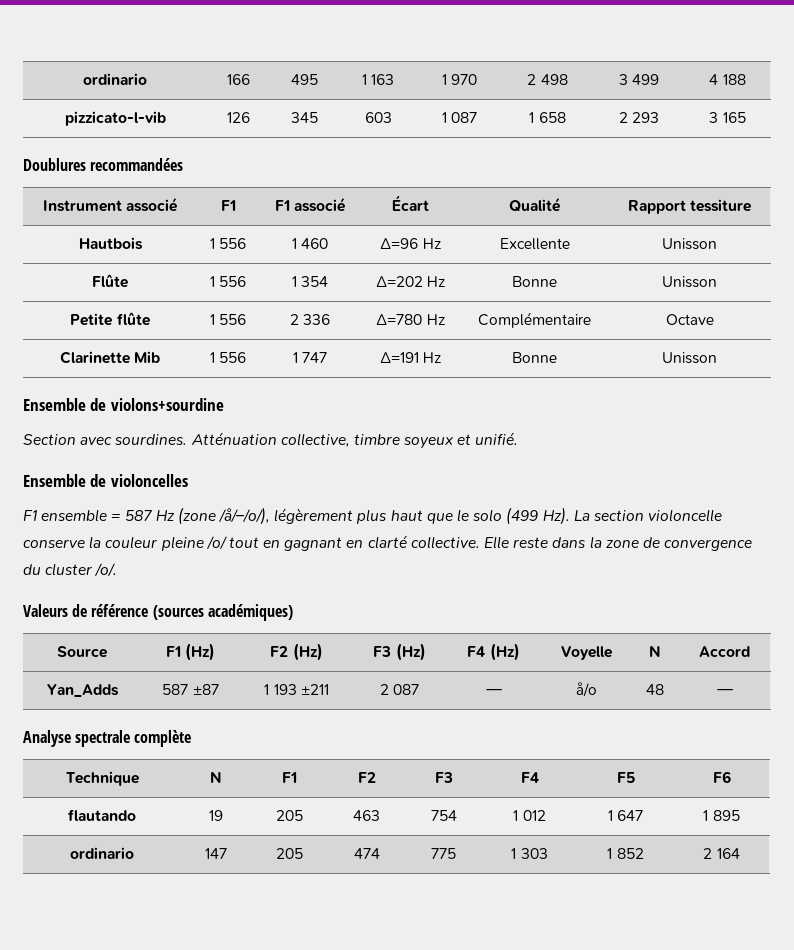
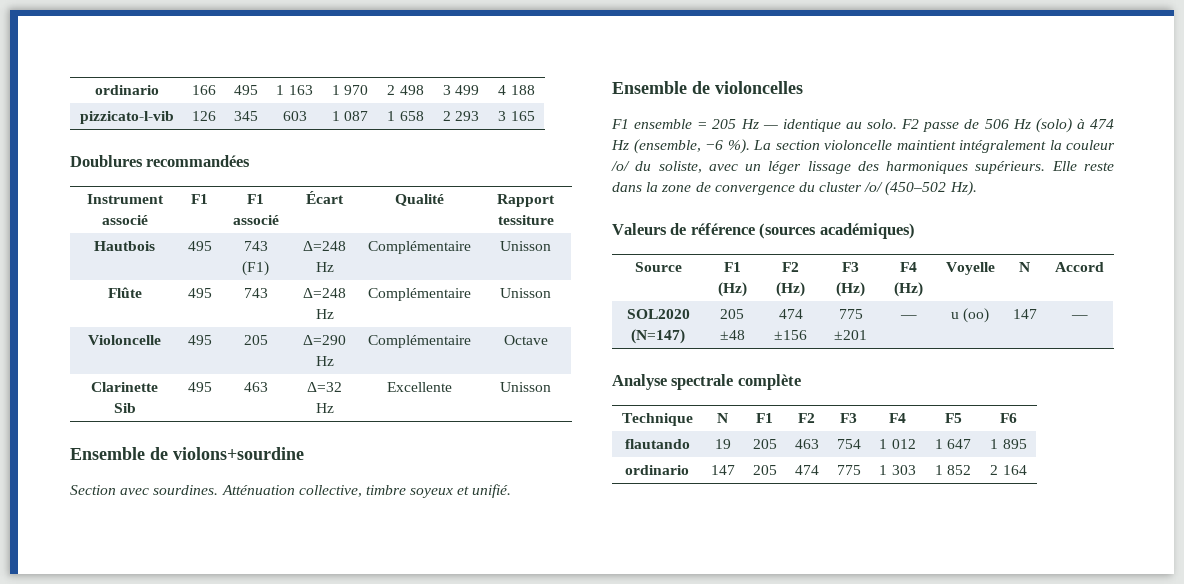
- Hautbois | 1 556 | 1 460 | Δ=96 Hz | Excellente | Unisson
+ Hautbois | 495 | 743 (F1) | Δ=248 Hz | Complémentaire | Unisson
- Flûte | 1 556 | 1 354 | Δ=202 Hz | Bonne | Unisson
- Petite flûte | 1 556 | 2 336 | Δ=780 Hz | Complémentaire | Octave
- Clarinette Mib | 1 556 | 1 747 | Δ=191 Hz | Bonne | Unisson
+ Flûte | 495 | 743 | Δ=248 Hz | Complémentaire | Unisson
+ Violoncelle | 495 | 205 | Δ=290 Hz | Complémentaire | Octave
+ Clarinette Sib | 495 | 463 | Δ=32 Hz | Excellente | Unisson
- F1 ensemble = 587 Hz (zone /å/–/o/), légèrement plus haut que le solo (499 Hz). La section violoncelle conserve la couleur pleine /o/ tout en gagnant en clarté collective.
+ F1 ensemble = 205 Hz — identique au solo. F2 passe de 506 Hz (solo) à 474 Hz (ensemble, −6 %). La section violoncelle maintient intégralement la couleur /o/ du soliste, avec un léger lissage des harmoniques supérieurs.
- Elle reste dans la zone de convergence du cluster /o/.
+ Elle reste dans la zone de convergence du cluster /o/ (450–502 Hz).
- Yan_Adds | 587 ±87 | 1 193 ±211 | 2 087 | — | å/o | 48 | —
+ SOL2020 (N=147) | 205 ±48 | 474 ±156 | 775 ±201 | — | u (oo) | 147 | —

